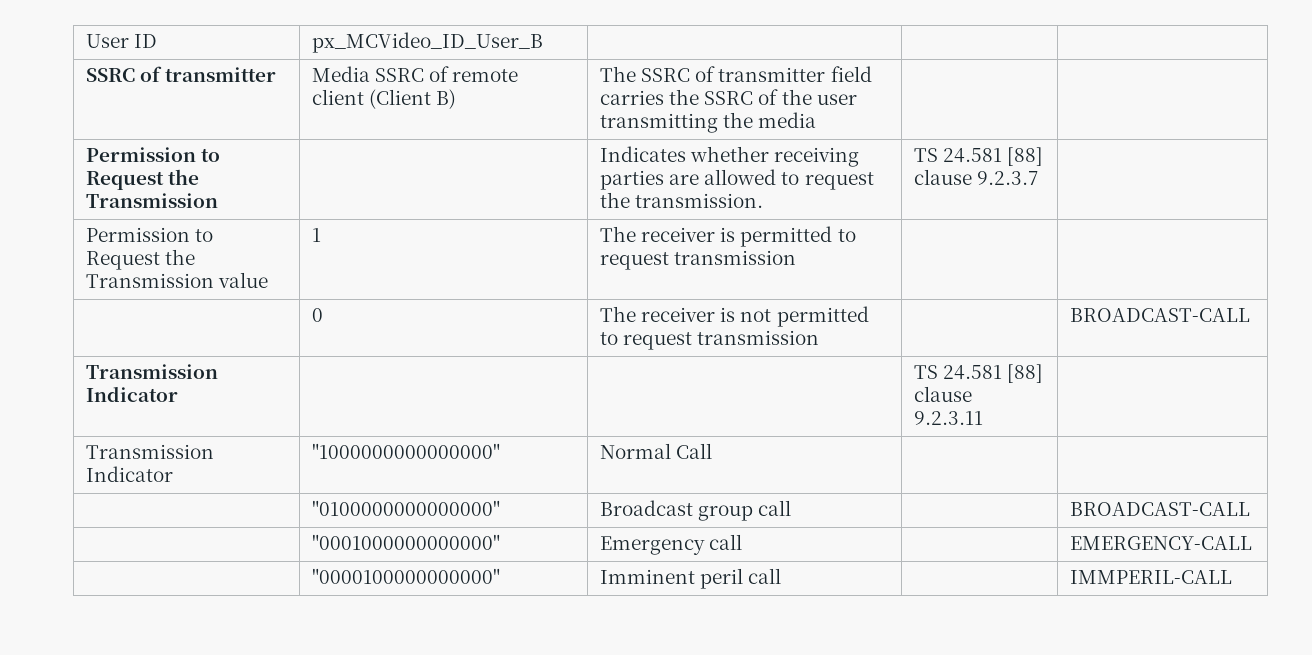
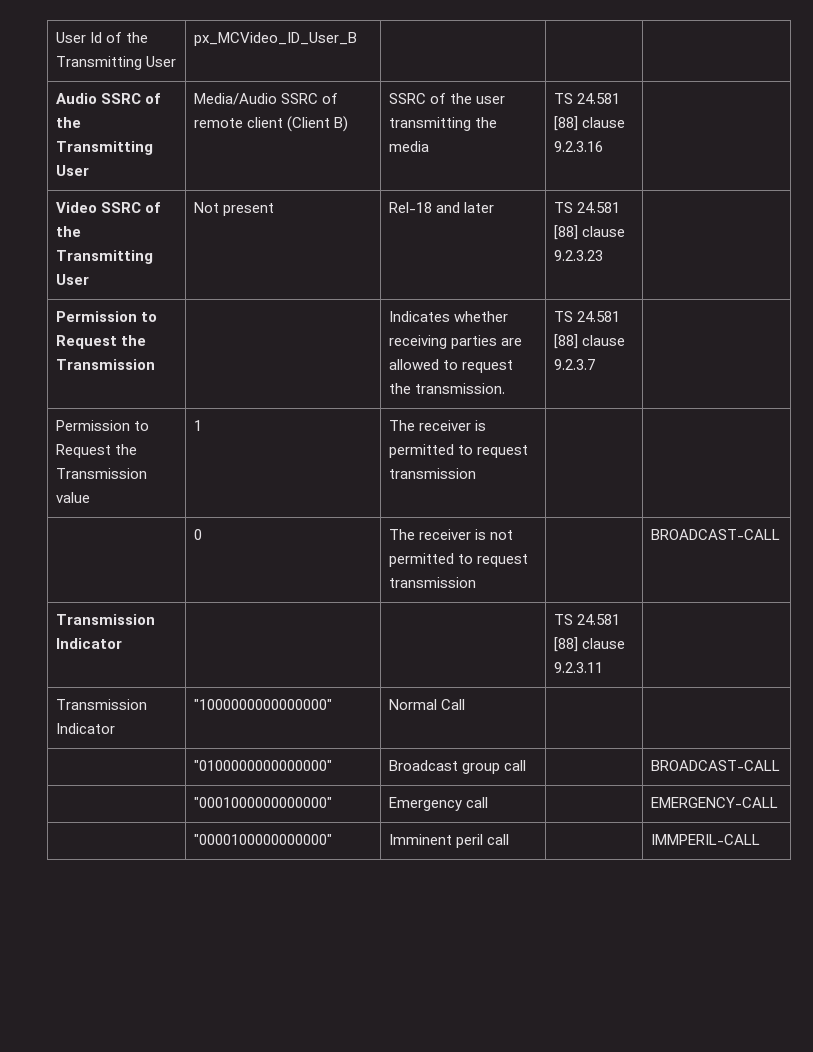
- User ID | px_MCVideo_ID_User_B | | |
+ User Id of the Transmitting User | px_MCVideo_ID_User_B | | |
- SSRC of transmitter | Media SSRC of remote client (Client B) | The SSRC of transmitter field carries the SSRC of the user transmitting the media | |
+ Audio SSRC of the Transmitting User | Media/Audio SSRC of remote client (Client B) | SSRC of the user transmitting the media | TS 24.581 [88] clause 9.2.3.16 |
+ Video SSRC of the Transmitting User | Not present | Rel-18 and later | TS 24.581 [88] clause 9.2.3.23 |

